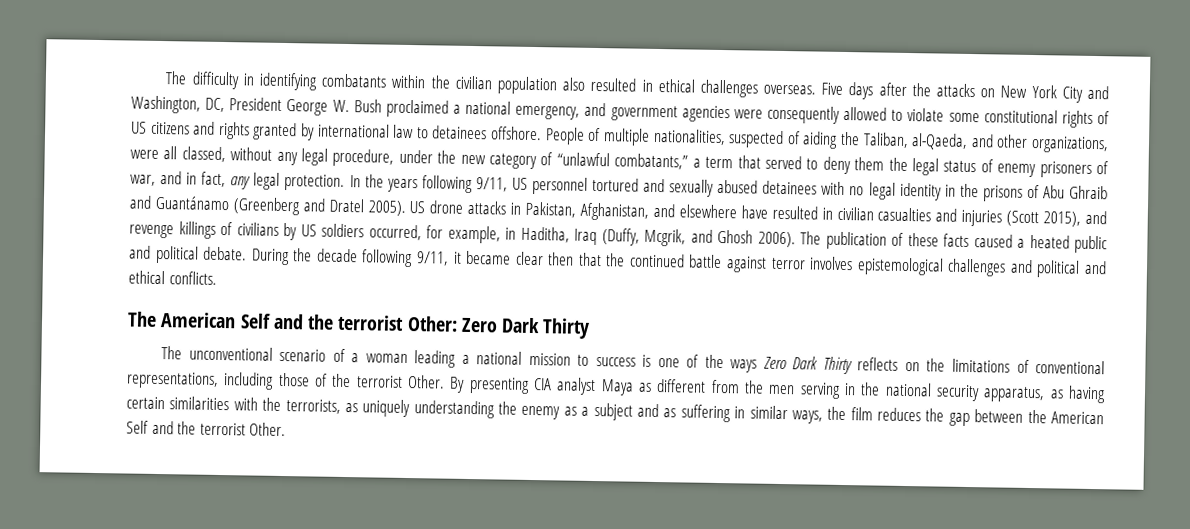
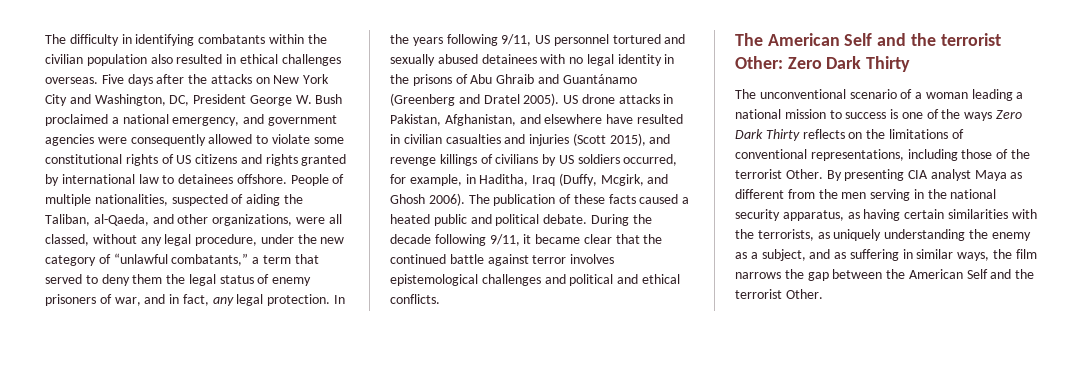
- US drone attacks in Pakistan, Afghanistan, and elsewhere have resulted in civilian casualties and injuries (Scott 2015), and revenge killings of civilians by US soldiers occurred, for example, in Haditha, Iraq (Duffy, Mcgrik, and Ghosh 2006).
+ US drone attacks in Pakistan, Afghanistan, and elsewhere have resulted in civilian casualties and injuries (Scott 2015), and revenge killings of civilians by US soldiers occurred, for example, in Haditha, Iraq (Duffy, Mcgirk, and Ghosh 2006).
- During the decade following 9/11, it became clear then that the continued battle against terror involves epistemological challenges and political and ethical conflicts.
+ During the decade following 9/11, it became clear that the continued battle against terror involves epistemological challenges and political and ethical conflicts.
- By presenting CIA analyst Maya as different from the men serving in the national security apparatus, as having certain similarities with the terrorists, as uniquely understanding the enemy as a subject and as suffering in similar ways, the film reduces the gap between the American Self and the terrorist Other.
+ By presenting CIA analyst Maya as different from the men serving in the national security apparatus, as having certain similarities with the terrorists, as uniquely understanding the enemy as a subject, and as suffering in similar ways, the film narrows the gap between the American Self and the terrorist Other.

